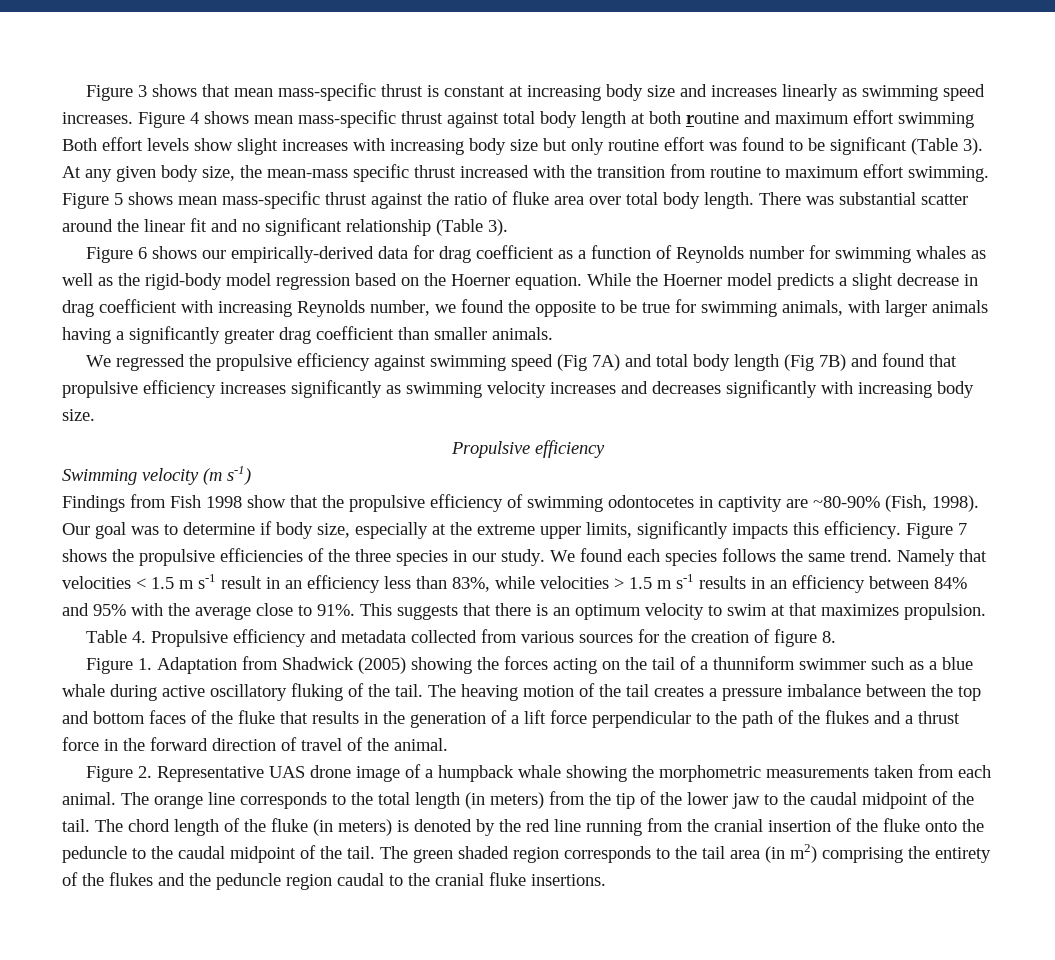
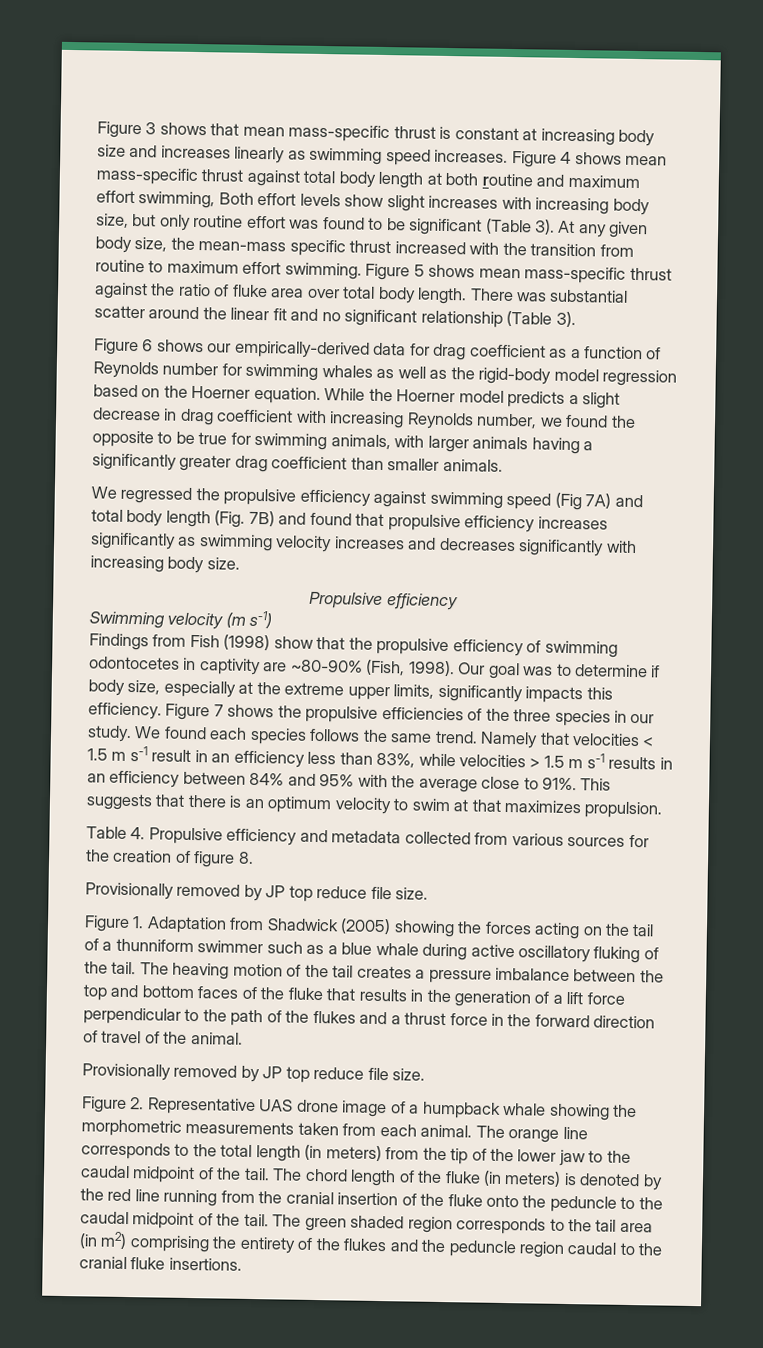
- Figure 4 shows mean mass-specific thrust against total body length at both routine and maximum effort swimming Both effort levels show slight increases with increasing body size but only routine effort was found to be significant (Table 3).
+ Figure 4 shows mean mass-specific thrust against total body length at both routine and maximum effort swimming, Both effort levels show slight increases with increasing body size, but only routine effort was found to be significant (Table 3).
- We regressed the propulsive efficiency against swimming speed (Fig 7A) and total body length (Fig 7B) and found that propulsive efficiency increases significantly as swimming velocity increases and decreases significantly with increasing body size.
+ We regressed the propulsive efficiency against swimming speed (Fig 7A) and total body length (Fig. 7B) and found that propulsive efficiency increases significantly as swimming velocity increases and decreases significantly with increasing body size.
- Findings from Fish 1998 show that the propulsive efficiency of swimming odontocetes in captivity are ~80-90% (Fish, 1998).
+ Findings from Fish (1998) show that the propulsive efficiency of swimming odontocetes in captivity are ~80-90% (Fish, 1998).
  Table 4. Propulsive efficiency and metadata collected from various sources for the creation of figure 8.
+ Provisionally removed by JP top reduce file size.
  The heaving motion of the tail creates a pressure imbalance between the top and bottom faces of the fluke that results in the generation of a lift force perpendicular to the path of the flukes and a thrust force in the forward direction of travel of the animal.
+ Provisionally removed by JP top reduce file size.

